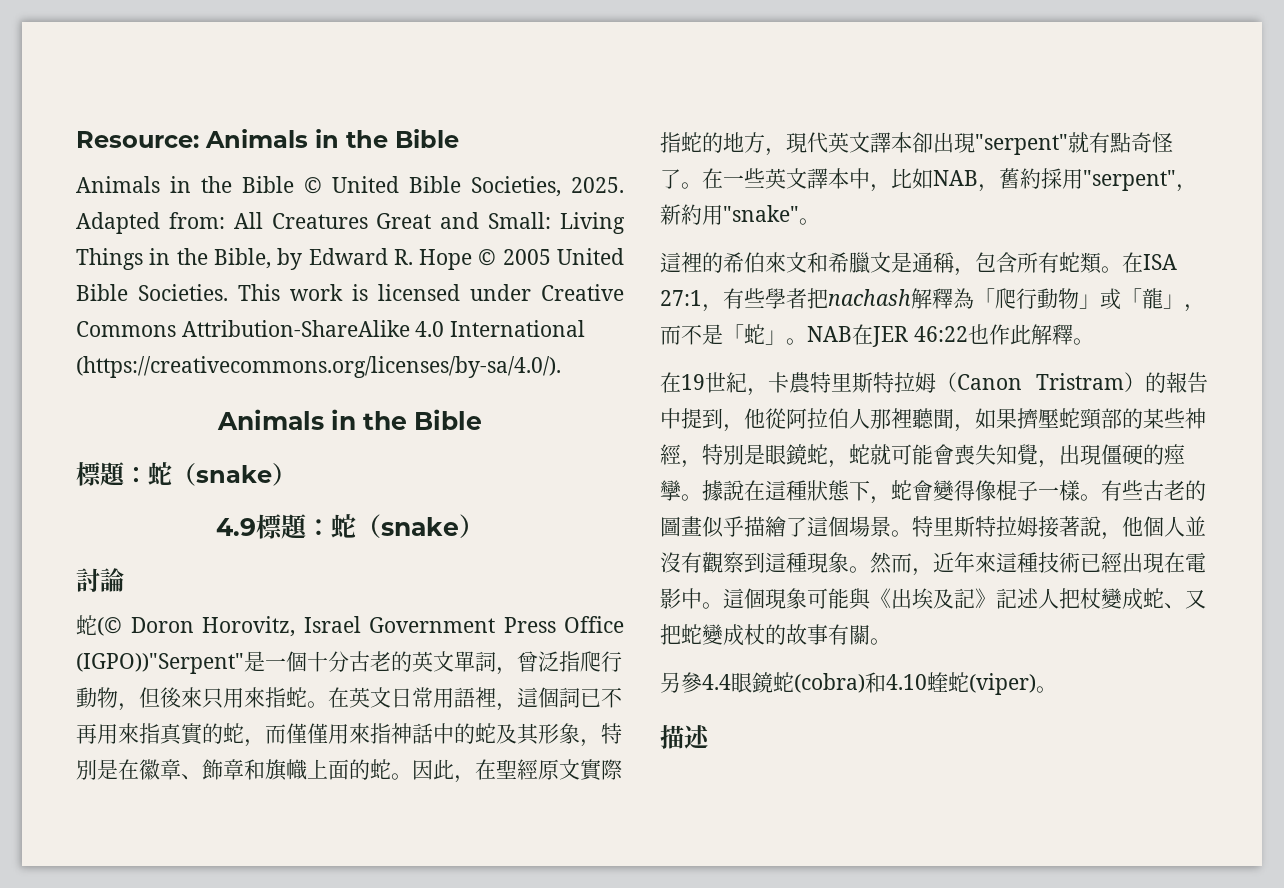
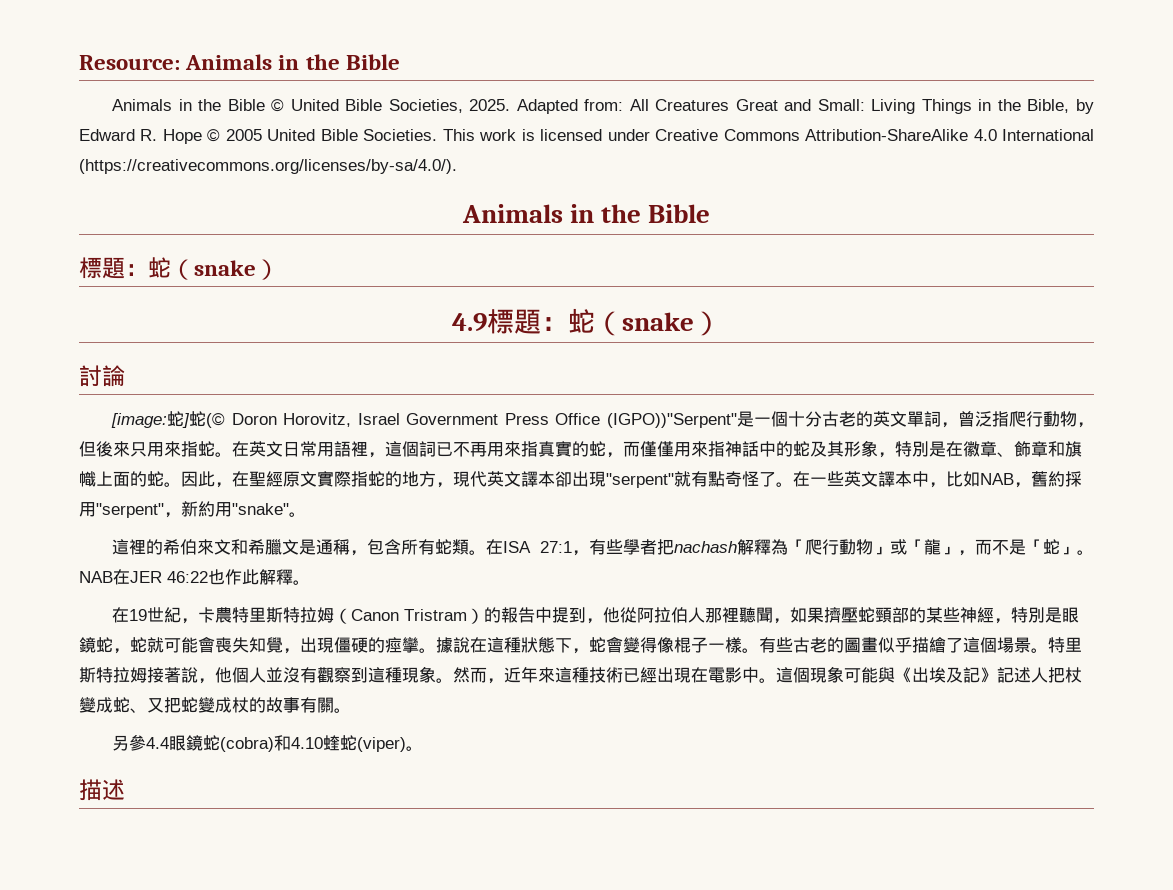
- 蛇(© Doron Horovitz, Israel Government Press Office (IGPO))"Serpent"是一個十分古老的英文單詞，曾泛指爬行動物，但後來只用來指蛇。
+ [image:蛇]蛇(© Doron Horovitz, Israel Government Press Office (IGPO))"Serpent"是一個十分古老的英文單詞，曾泛指爬行動物，但後來只用來指蛇。

